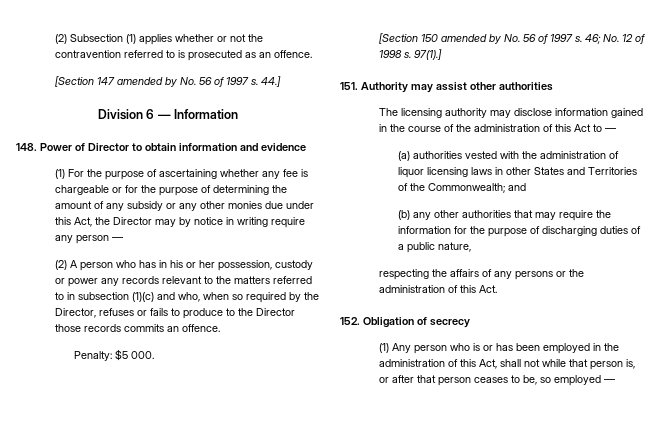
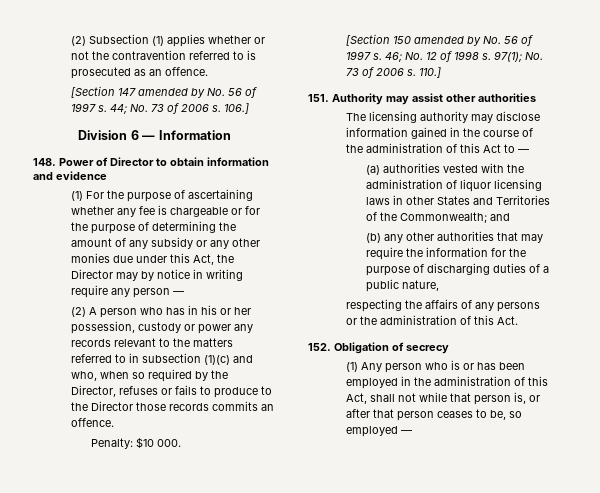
- 44.]
+ 44; No. 73 of 2006 s. 106.]
- Penalty: $5 000.
+ Penalty: $10 000.
- 97(1).]
+ 97(1); No. 73 of 2006 s. 110.]

